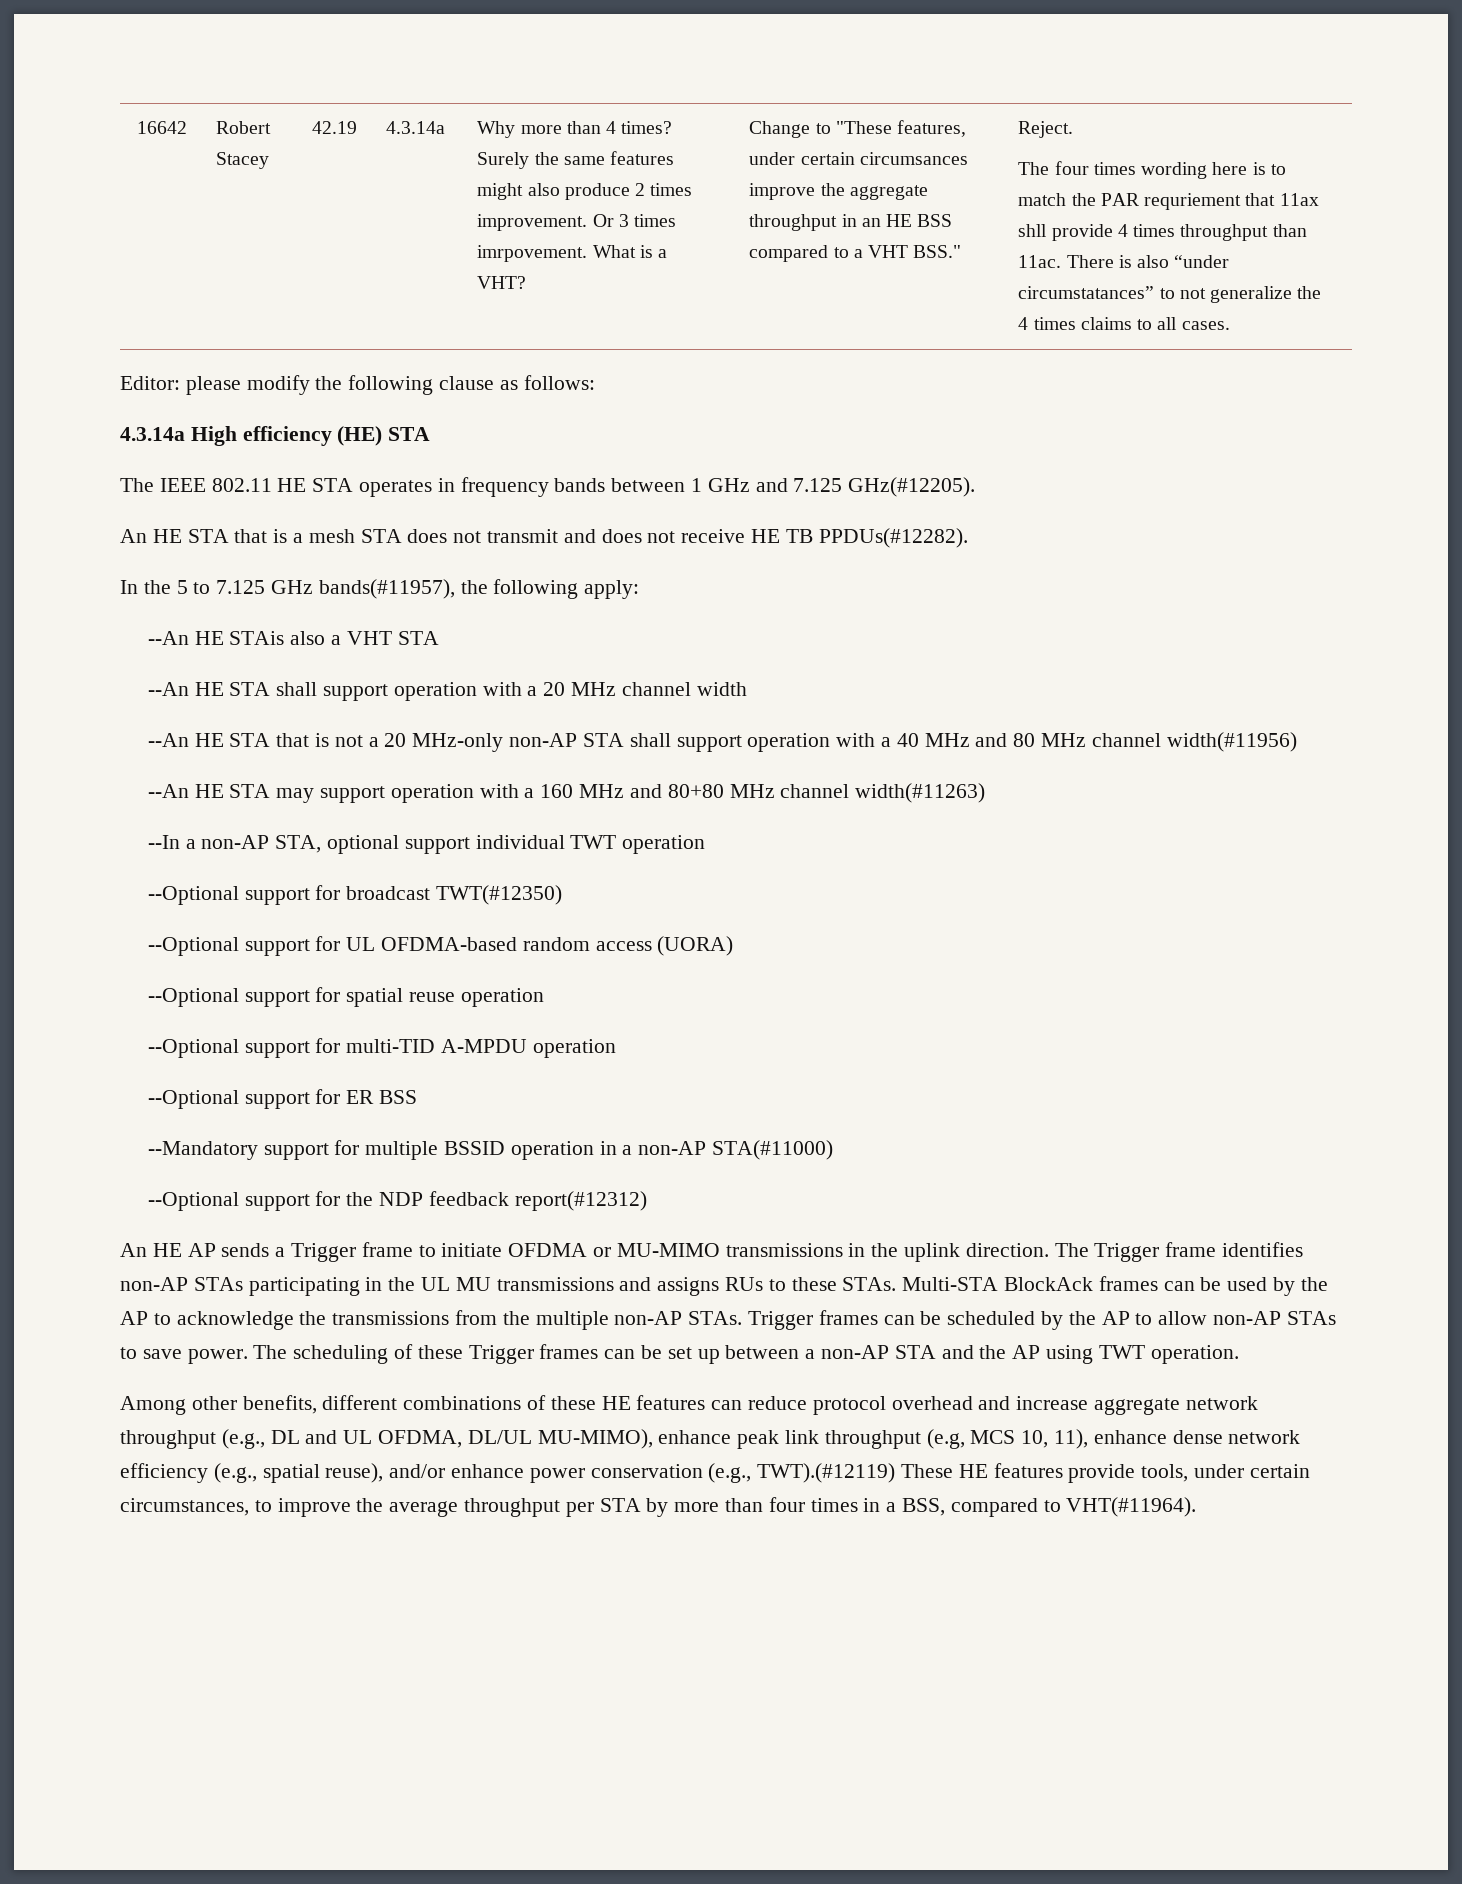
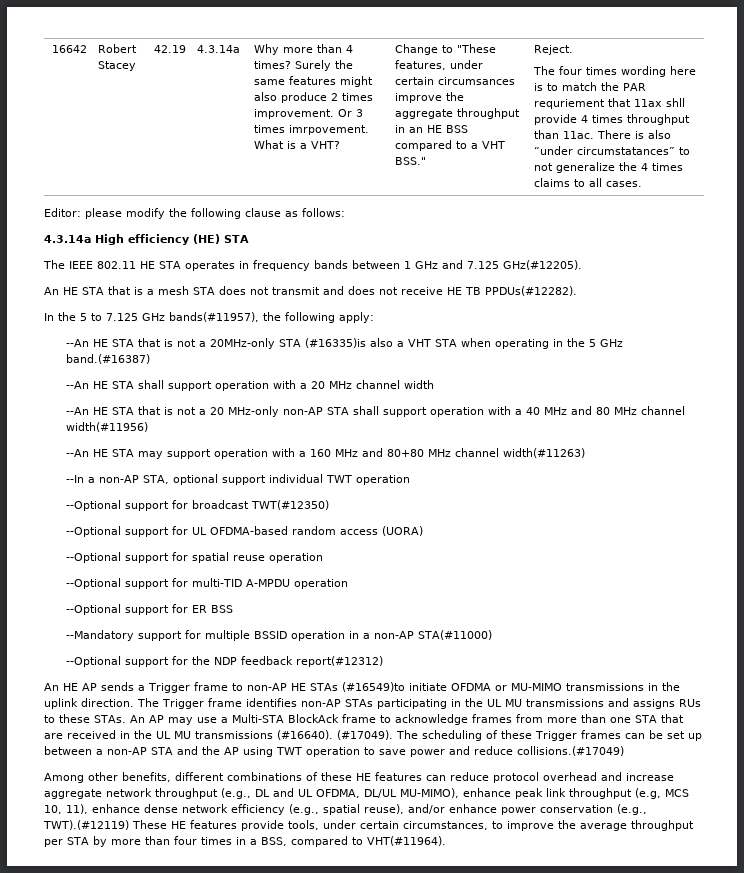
- --An HE STAis also a VHT STA
+ --An HE STA that is not a 20MHz-only STA (#16335)is also a VHT STA when operating in the 5 GHz band.(#16387)
- An HE AP sends a Trigger frame to initiate OFDMA or MU-MIMO transmissions in the uplink direction.
+ An HE AP sends a Trigger frame to non-AP HE STAs (#16549)to initiate OFDMA or MU-MIMO transmissions in the uplink direction.
- Multi-STA BlockAck frames can be used by the AP to acknowledge the transmissions from the multiple non-AP STAs. Trigger frames can be scheduled by the AP to allow non-AP STAs to save power.
+ An AP may use a Multi-STA BlockAck frame to acknowledge frames from more than one STA that are received in the UL MU transmissions (#16640). (#17049).
- The scheduling of these Trigger frames can be set up between a non-AP STA and the AP using TWT operation.
+ The scheduling of these Trigger frames can be set up between a non-AP STA and the AP using TWT operation to save power and reduce collisions.(#17049)

